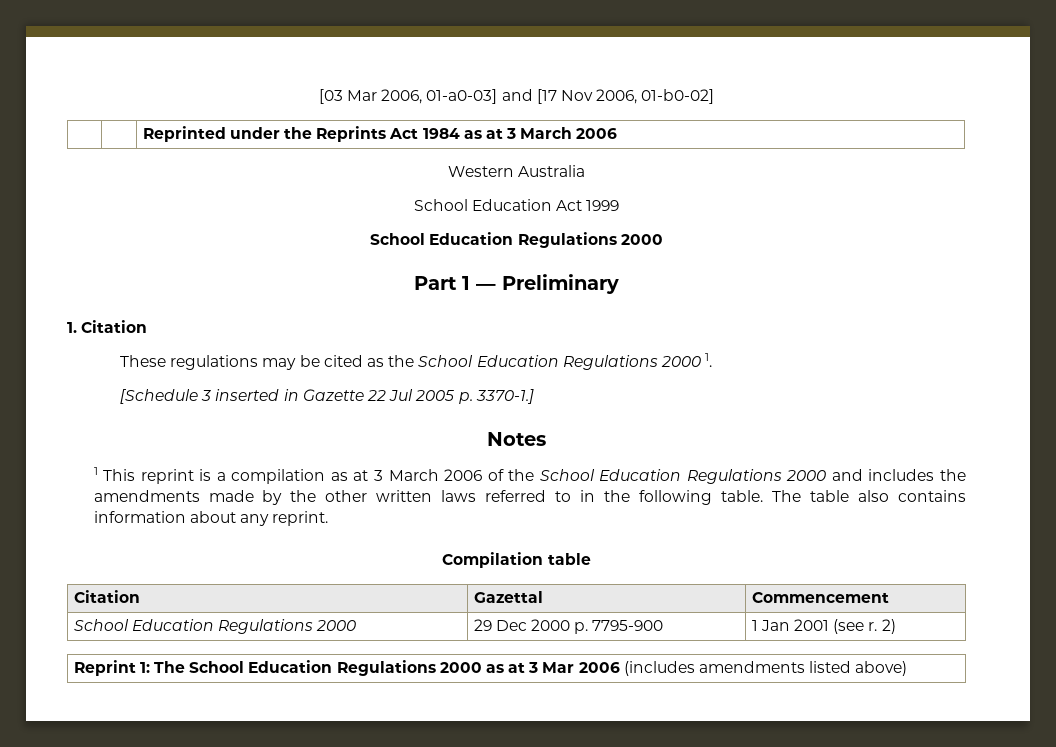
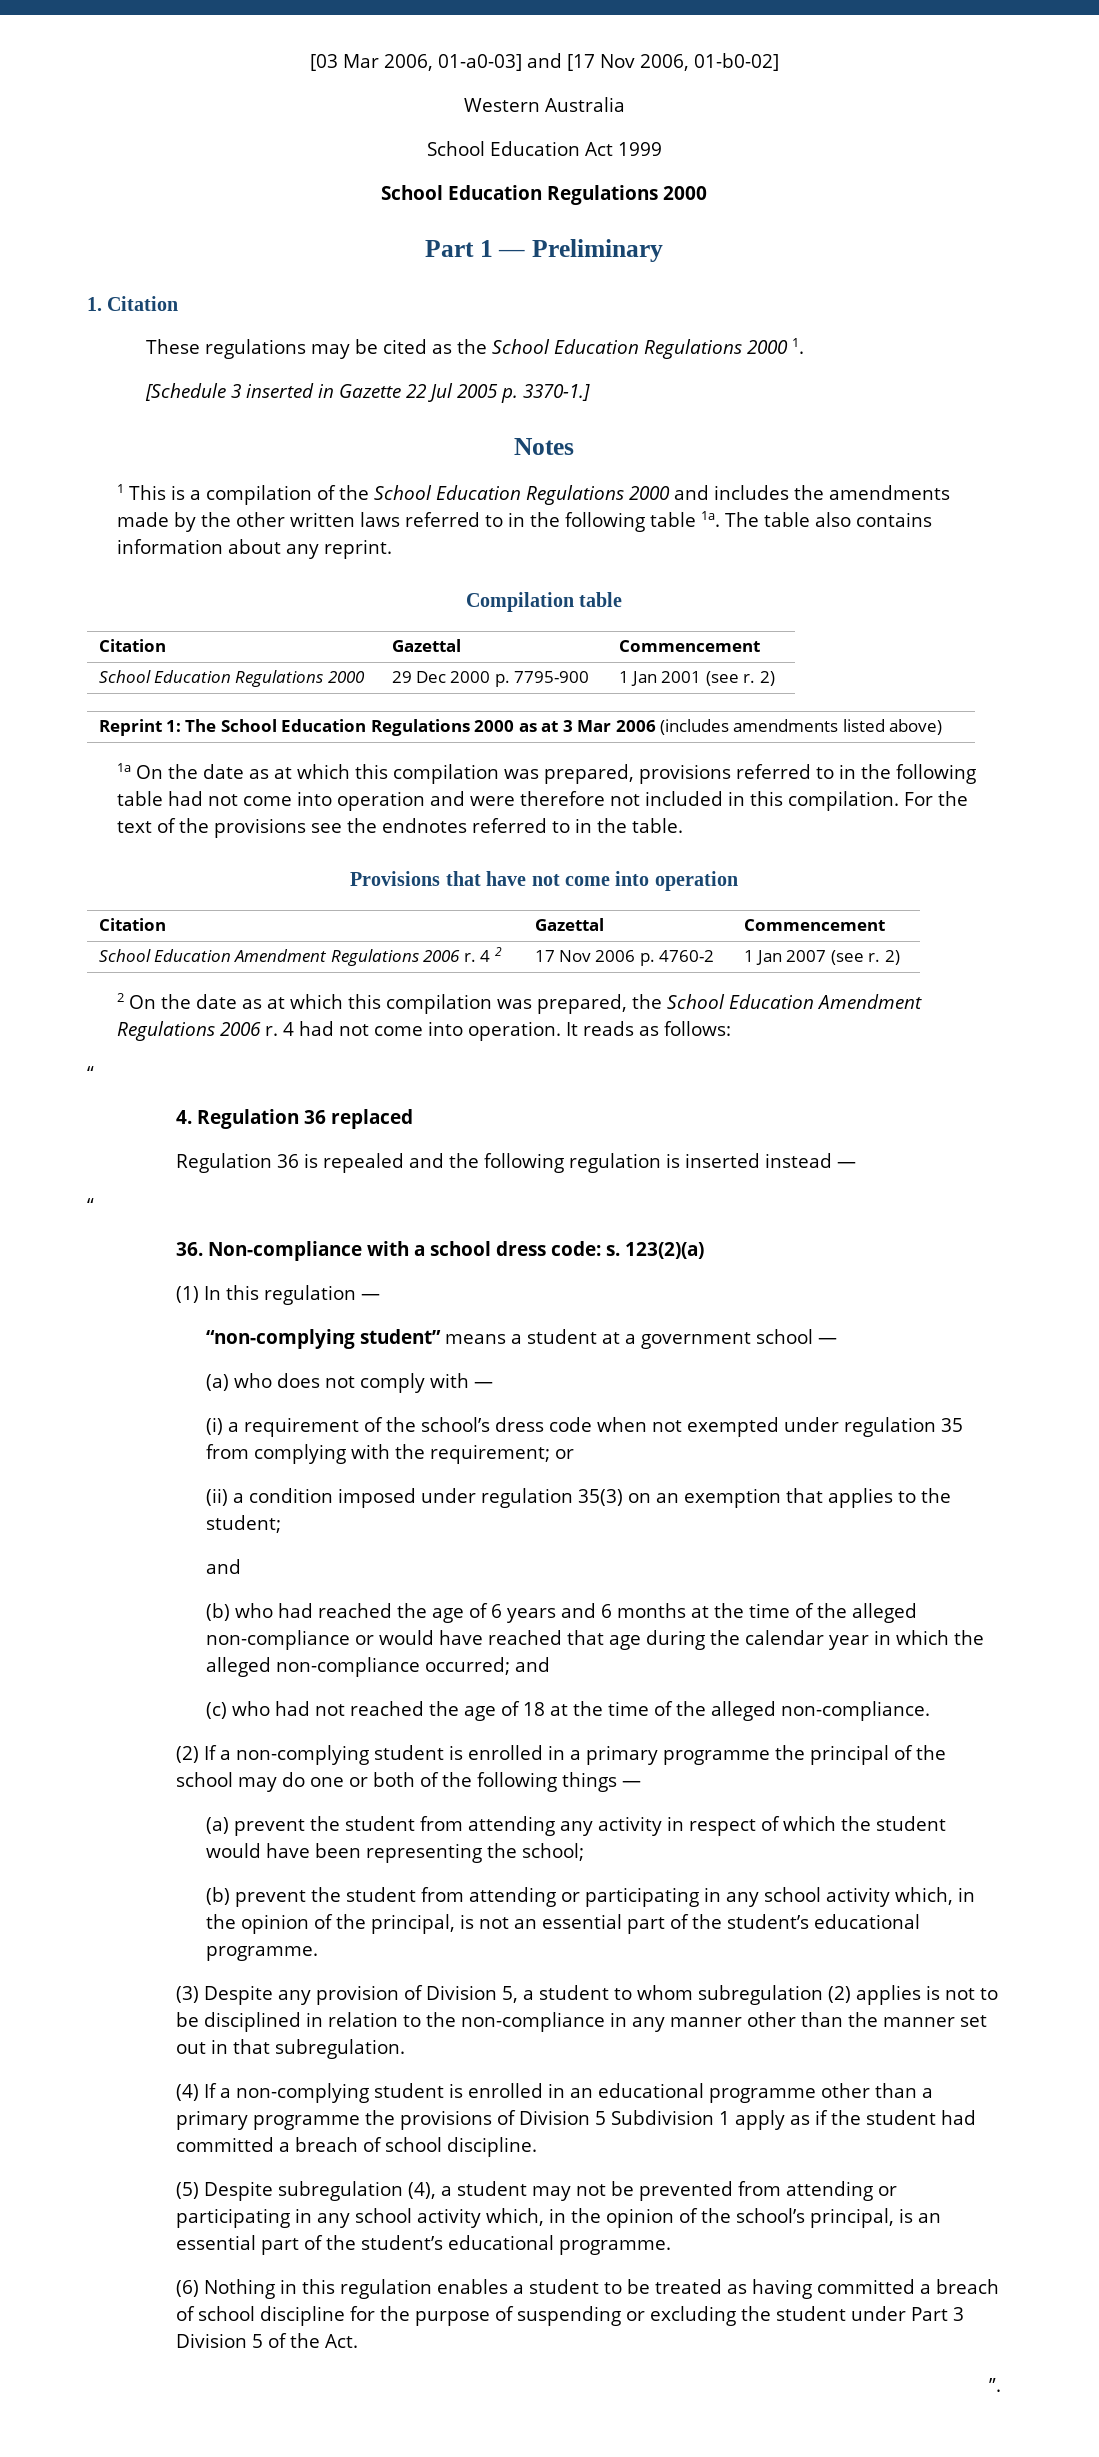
- | | Reprinted under the Reprints Act 1984 as at 3 March 2006
- 1 This reprint is a compilation as at 3 March 2006 of the School Education Regulations 2000 and includes the amendments made by the other written laws referred to in the following table.
+ 1 This is a compilation of the School Education Regulations 2000 and includes the amendments made by the other written laws referred to in the following table 1a.
+ 1a On the date as at which this compilation was prepared, provisions referred to in the following table had not come into operation and were therefore not included in this compilation. For the text of the provisions see the endnotes referred to in the table.
+ Provisions that have not come into operation
+ Citation | Gazettal | Commencement
+ School Education Amendment Regulations 2006 r. 4 2 | 17 Nov 2006 p. 4760-2 | 1 Jan 2007 (see r. 2)
+ 2 On the date as at which this compilation was prepared, the School Education Amendment Regulations 2006 r. 4 had not come into operation. It reads as follows:
+ “
+ 4. Regulation 36 replaced
+ Regulation 36 is repealed and the following regulation is inserted instead —
+ “
+ 36. Non-compliance with a school dress code: s. 123(2)(a)
+ (1) In this regulation —
+ “non-complying student” means a student at a government school —
+ (a) who does not comply with —
+ (i) a requirement of the school’s dress code when not exempted under regulation 35 from complying with the requirement; or
+ (ii) a condition imposed under regulation 35(3) on an exemption that applies to the student;
+ and
+ (b) who had reached the age of 6 years and 6 months at the time of the alleged non-compliance or would have reached that age during the calendar year in which the alleged non-compliance occurred; and
+ (c) who had not reached the age of 18 at the time of the alleged non-compliance.
+ (2) If a non-complying student is enrolled in a primary programme the principal of the school may do one or both of the following things —
+ (a) prevent the student from attending any activity in respect of which the student would have been representing the school;
+ (b) prevent the student from attending or participating in any school activity which, in the opinion of the principal, is not an essential part of the student’s educational programme.
+ (3) Despite any provision of Division 5, a student to whom subregulation (2) applies is not to be disciplined in relation to the non-compliance in any manner other than the manner set out in that subregulation.
+ (4) If a non-complying student is enrolled in an educational programme other than a primary programme the provisions of Division 5 Subdivision 1 apply as if the student had committed a breach of school discipline.
+ (5) Despite subregulation (4), a student may not be prevented from attending or participating in any school activity which, in the opinion of the school’s principal, is an essential part of the student’s educational programme.
+ (6) Nothing in this regulation enables a student to be treated as having committed a breach of school discipline for the purpose of suspending or excluding the student under Part 3 Division 5 of the Act.
+ ”.

